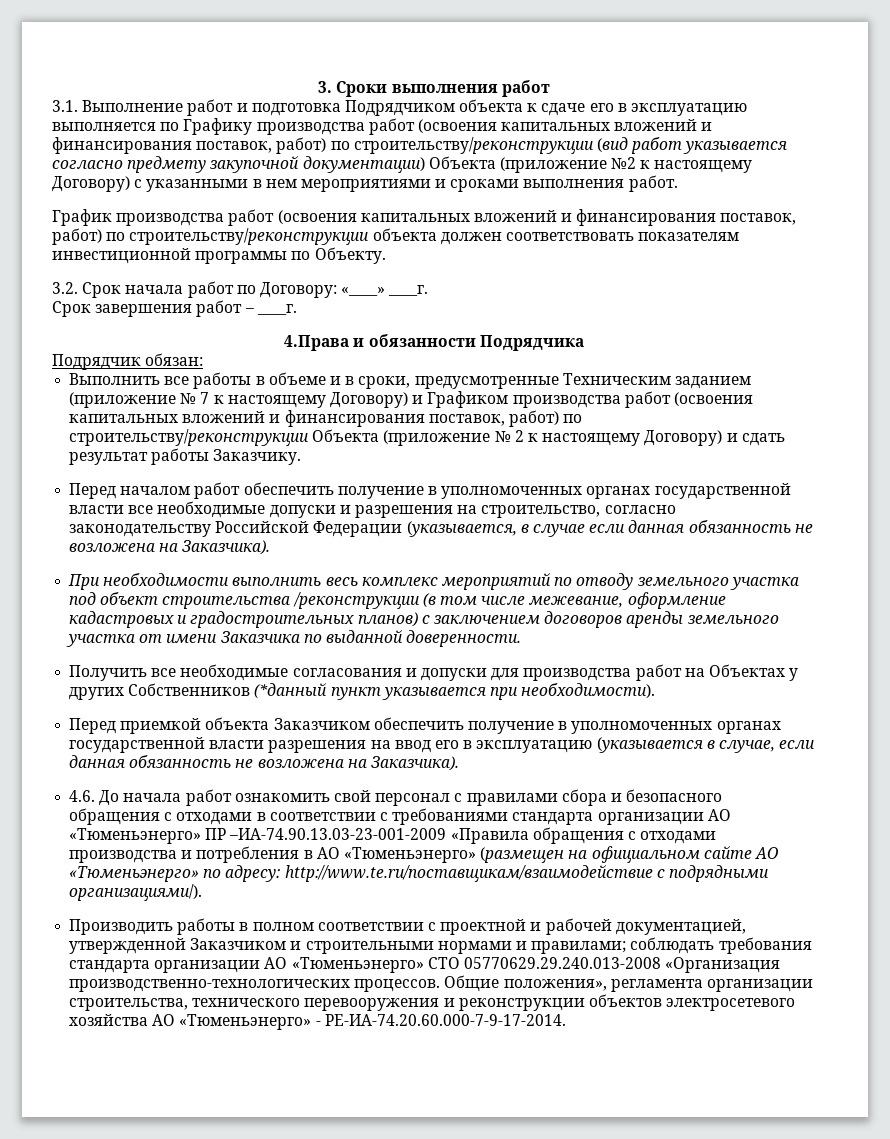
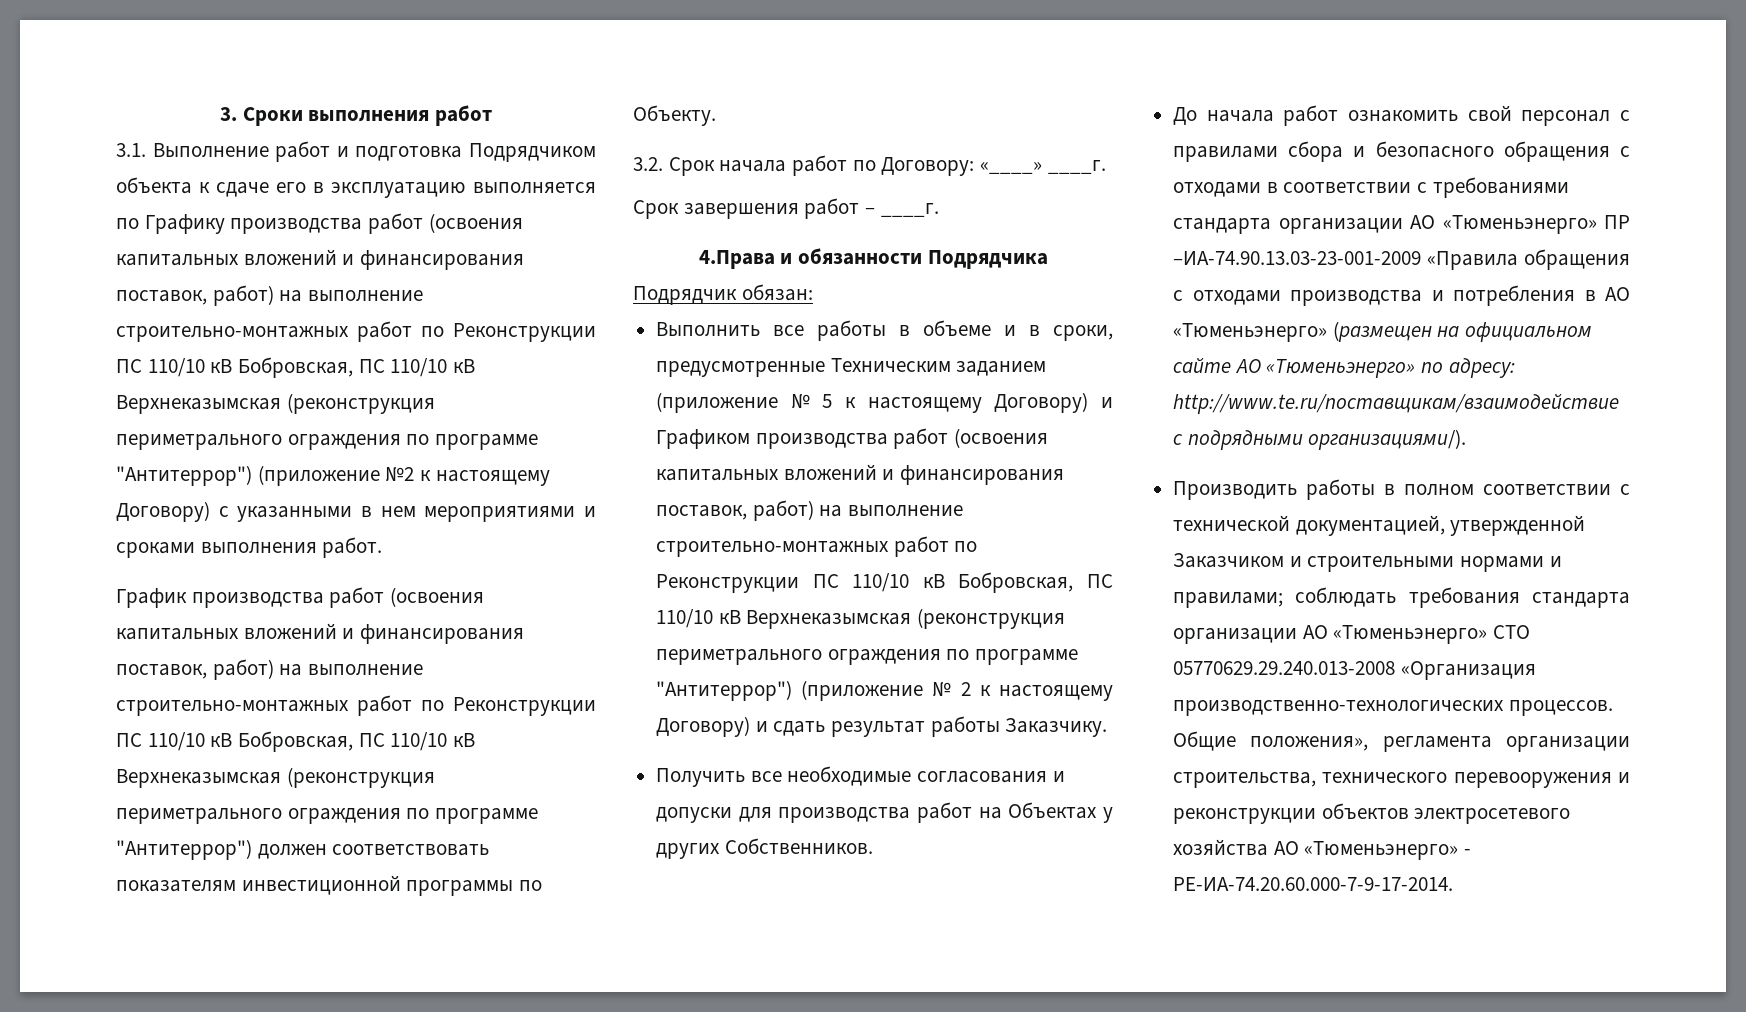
- 3.1. Выполнение работ и подготовка Подрядчиком объекта к сдаче его в эксплуатацию выполняется по Графику производства работ (освоения капитальных вложений и финансирования поставок, работ) по строительству/реконструкции (вид работ указывается согласно предмету закупочной документации) Объекта (приложение №2 к настоящему Договору) с указанными в нем мероприятиями и сроками выполнения работ.
+ 3.1. Выполнение работ и подготовка Подрядчиком объекта к сдаче его в эксплуатацию выполняется по Графику производства работ (освоения капитальных вложений и финансирования поставок, работ) на выполнение строительно-монтажных работ по Реконструкции ПС 110/10 кВ Бобровская, ПС 110/10 кВ Верхнеказымская (реконструкция периметрального ограждения по программе "Антитеррор") (приложение №2 к настоящему Договору) с указанными в нем мероприятиями и сроками выполнения работ.
- График производства работ (освоения капитальных вложений и финансирования поставок, работ) по строительству/реконструкции объекта должен соответствовать показателям инвестиционной программы по Объекту.
+ График производства работ (освоения капитальных вложений и финансирования поставок, работ) на выполнение строительно-монтажных работ по Реконструкции ПС 110/10 кВ Бобровская, ПС 110/10 кВ Верхнеказымская (реконструкция периметрального ограждения по программе "Антитеррор") должен соответствовать показателям инвестиционной программы по Объекту.
- Выполнить все работы в объеме и в сроки, предусмотренные Техническим заданием (приложение № 7 к настоящему Договору) и Графиком производства работ (освоения капитальных вложений и финансирования поставок, работ) по строительству/реконструкции Объекта (приложение № 2 к настоящему Договору) и сдать результат работы Заказчику.
+ Выполнить все работы в объеме и в сроки, предусмотренные Техническим заданием (приложение № 5 к настоящему Договору) и Графиком производства работ (освоения капитальных вложений и финансирования поставок, работ) на выполнение строительно-монтажных работ по Реконструкции ПС 110/10 кВ Бобровская, ПС 110/10 кВ Верхнеказымская (реконструкция периметрального ограждения по программе "Антитеррор") (приложение № 2 к настоящему Договору) и сдать результат работы Заказчику.
- Перед началом работ обеспечить получение в уполномоченных органах государственной власти все необходимые допуски и разрешения на строительство, согласно законодательству Российской Федерации (указывается, в случае если данная обязанность не возложена на Заказчика).
- При необходимости выполнить весь комплекс мероприятий по отводу земельного участка под объект строительства /реконструкции (в том числе межевание, оформление кадастровых и градостроительных планов) с заключением договоров аренды земельного участка от имени Заказчика по выданной доверенности.
- Получить все необходимые согласования и допуски для производства работ на Объектах у других Собственников (*данный пункт указывается при необходимости).
- Перед приемкой объекта Заказчиком обеспечить получение в уполномоченных органах государственной власти разрешения на ввод его в эксплуатацию (указывается в случае, если данная обязанность не возложена на Заказчика).
- 4.6. До начала работ ознакомить свой персонал с правилами сбора и безопасного обращения с отходами в соответствии с требованиями стандарта организации АО «Тюменьэнерго» ПР –ИА-74.90.13.03-23-001-2009 «Правила обращения с отходами производства и потребления в АО «Тюменьэнерго» (размещен на официальном сайте АО «Тюменьэнерго» по адресу: http://www.te.ru/поставщикам/взаимодействие с подрядными организациями/).
+ Получить все необходимые согласования и допуски для производства работ на Объектах у других Собственников.
+ До начала работ ознакомить свой персонал с правилами сбора и безопасного обращения с отходами в соответствии с требованиями стандарта организации АО «Тюменьэнерго» ПР –ИА-74.90.13.03-23-001-2009 «Правила обращения с отходами производства и потребления в АО «Тюменьэнерго» (размещен на официальном сайте АО «Тюменьэнерго» по адресу: http://www.te.ru/поставщикам/взаимодействие с подрядными организациями/).
- Производить работы в полном соответствии с проектной и рабочей документацией, утвержденной Заказчиком и строительными нормами и правилами; соблюдать требования стандарта организации АО «Тюменьэнерго» СТО 05770629.29.240.013-2008 «Организация производственно-технологических процессов.
+ Производить работы в полном соответствии с технической документацией, утвержденной Заказчиком и строительными нормами и правилами; соблюдать требования стандарта организации АО «Тюменьэнерго» СТО 05770629.29.240.013-2008 «Организация производственно-технологических процессов.

